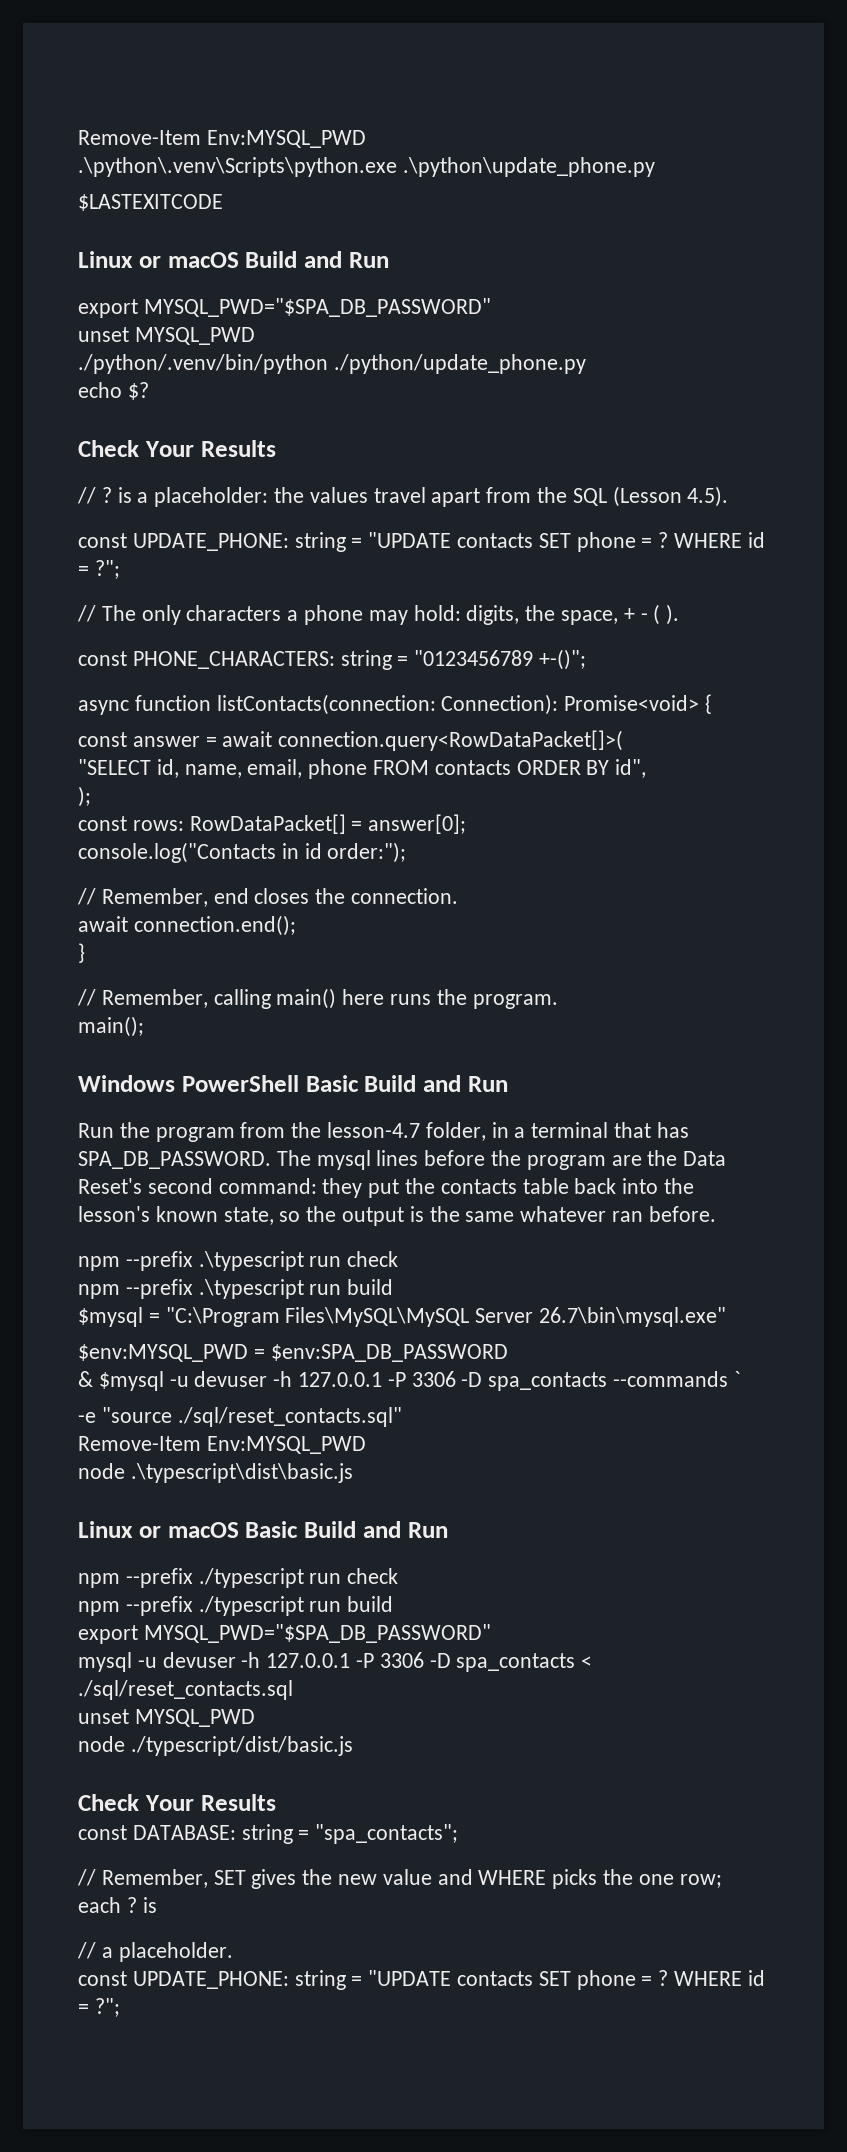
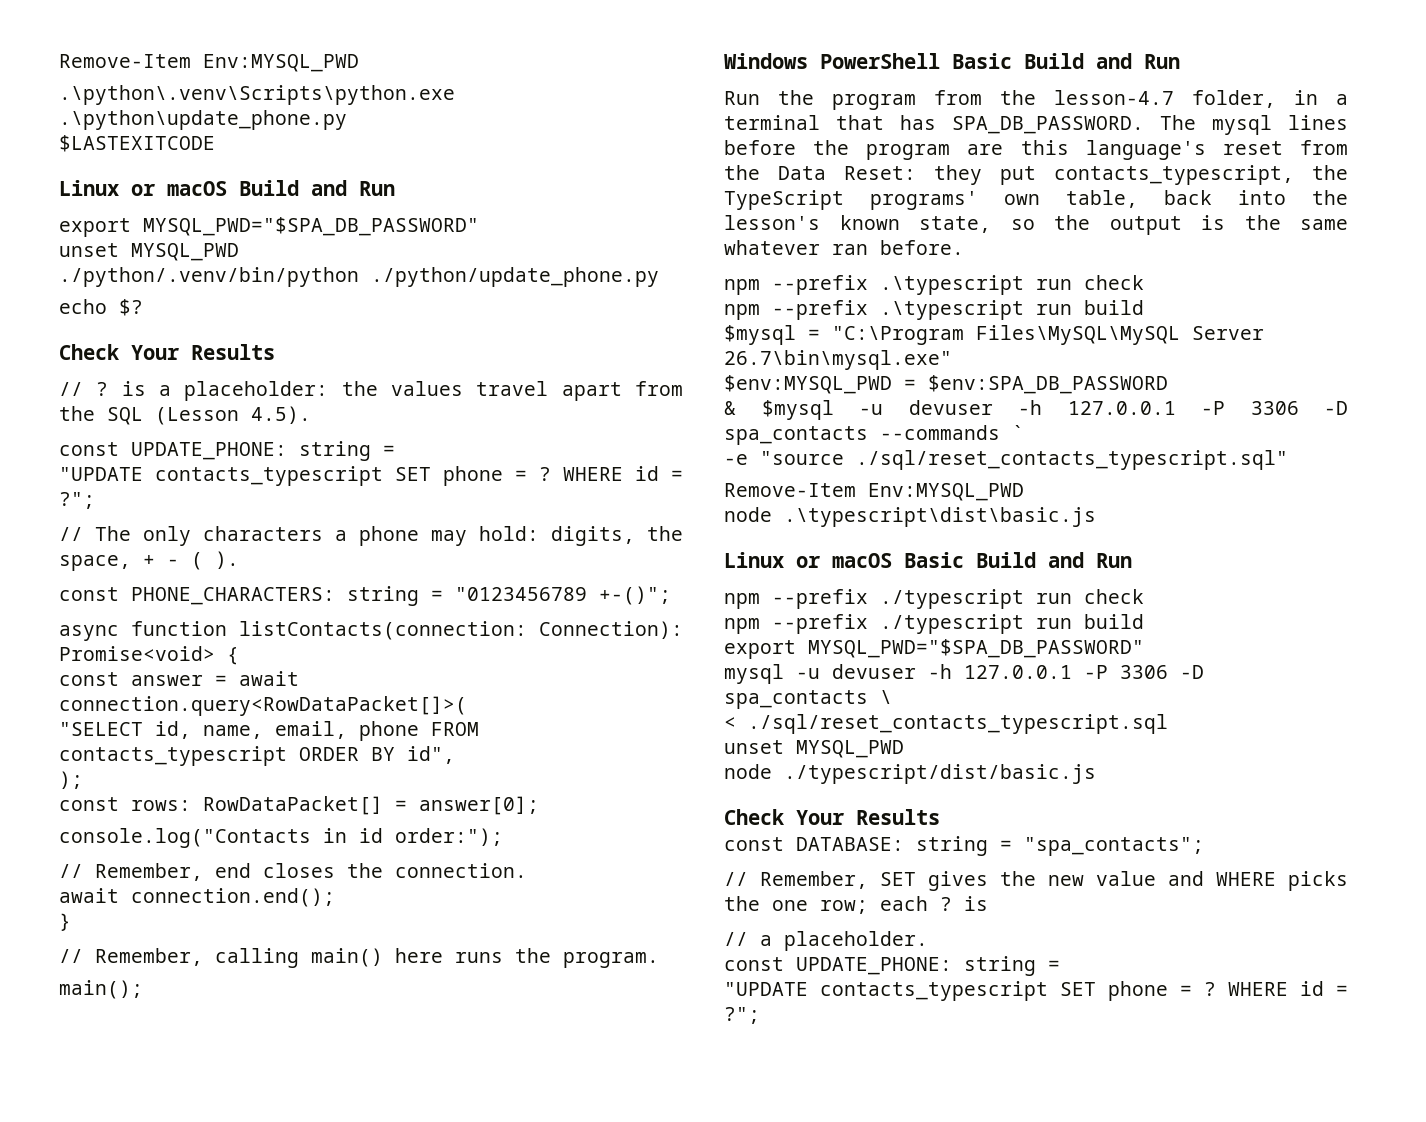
  // ? is a placeholder: the values travel apart from the SQL (Lesson 4.5).
- const UPDATE_PHONE: string = "UPDATE contacts SET phone = ?
+ const UPDATE_PHONE: string =
+ "UPDATE contacts_typescript SET phone = ?
- "SELECT id, name, email, phone FROM contacts ORDER BY id",
+ "SELECT id, name, email, phone FROM contacts_typescript ORDER BY id",
- The mysql lines before the program are the Data Reset's second command: they put the contacts table back into the lesson's known state, so the output is the same whatever ran before.
+ The mysql lines before the program are this language's reset from the Data Reset: they put contacts_typescript, the TypeScript programs' own table, back into the lesson's known state, so the output is the same whatever ran before.
- -e "source ./sql/reset_contacts.sql"
+ -e "source ./sql/reset_contacts_typescript.sql"
- mysql -u devuser -h 127.0.0.1 -P 3306 -D spa_contacts < ./sql/reset_contacts.sql
+ mysql -u devuser -h 127.0.0.1 -P 3306 -D spa_contacts \
+ < ./sql/reset_contacts_typescript.sql
  // a placeholder.
- const UPDATE_PHONE: string = "UPDATE contacts SET phone = ?
+ const UPDATE_PHONE: string =
+ "UPDATE contacts_typescript SET phone = ?

